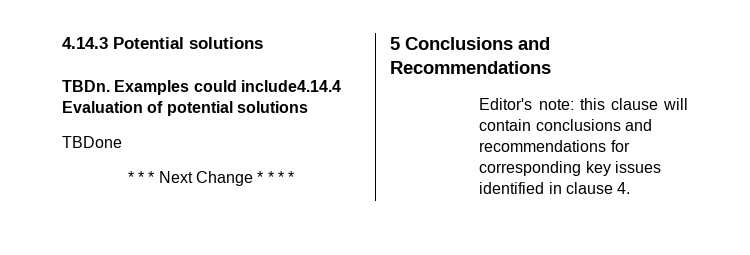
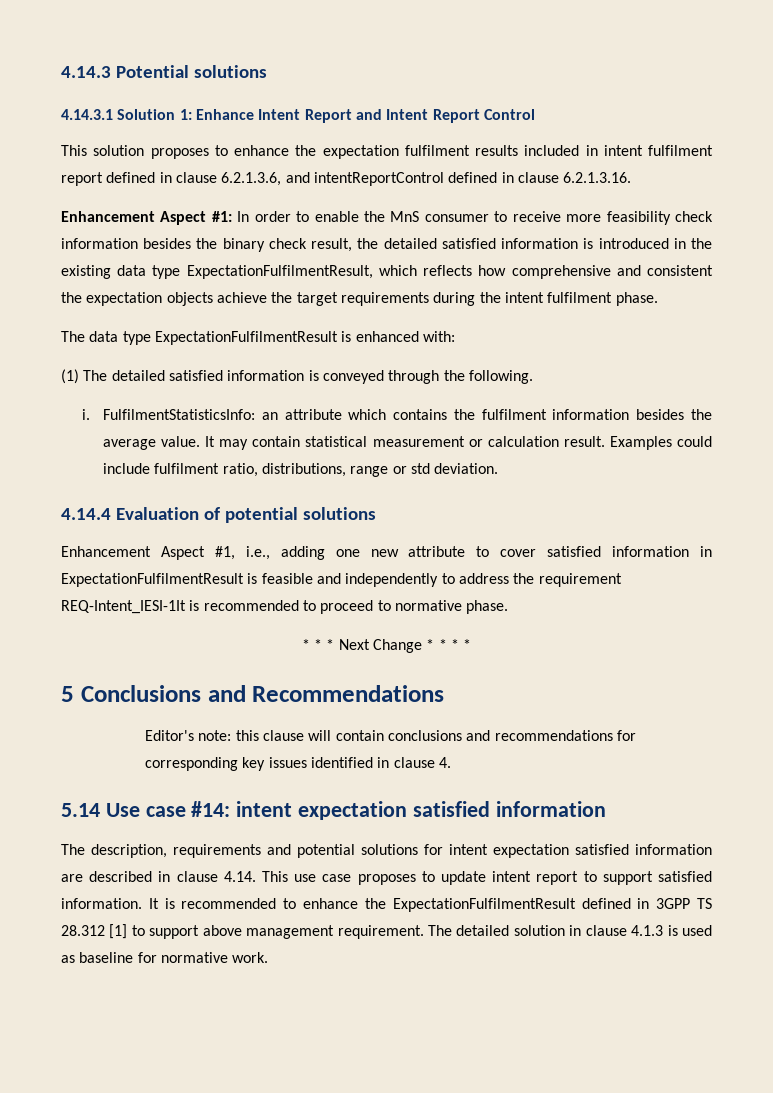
- TBDn. Examples could include4.14.4 Evaluation of potential solutions
- TBDone
+ 4.14.3.1 Solution 1: Enhance Intent Report and Intent Report Control
+ This solution proposes to enhance the expectation fulfilment results included in intent fulfilment report defined in clause 6.2.1.3.6, and intentReportControl defined in clause 6.2.1.3.16.
+ Enhancement Aspect #1: In order to enable the MnS consumer to receive more feasibility check information besides the binary check result, the detailed satisfied information is introduced in the existing data type ExpectationFulfilmentResult, which reflects how comprehensive and consistent the expectation objects achieve the target requirements during the intent fulfilment phase.
+ The data type ExpectationFulfilmentResult is enhanced with:
+ (1) The detailed satisfied information is conveyed through the following.
+ i. FulfilmentStatisticsInfo: an attribute which contains the fulfilment information besides the average value. It may contain statistical measurement or calculation result. Examples could include fulfilment ratio, distributions, range or std deviation.
+ 4.14.4 Evaluation of potential solutions
+ Enhancement Aspect #1, i.e., adding one new attribute to cover satisfied information in ExpectationFulfilmentResult is feasible and independently to address the requirement REQ-Intent_IESI-1It is recommended to proceed to normative phase.
+ 5.14 Use case #14: intent expectation satisfied information
+ The description, requirements and potential solutions for intent expectation satisfied information are described in clause 4.14. This use case proposes to update intent report to support satisfied information. It is recommended to enhance the ExpectationFulfilmentResult defined in 3GPP TS 28.312 [1] to support above management requirement. The detailed solution in clause 4.1.3 is used as baseline for normative work.

